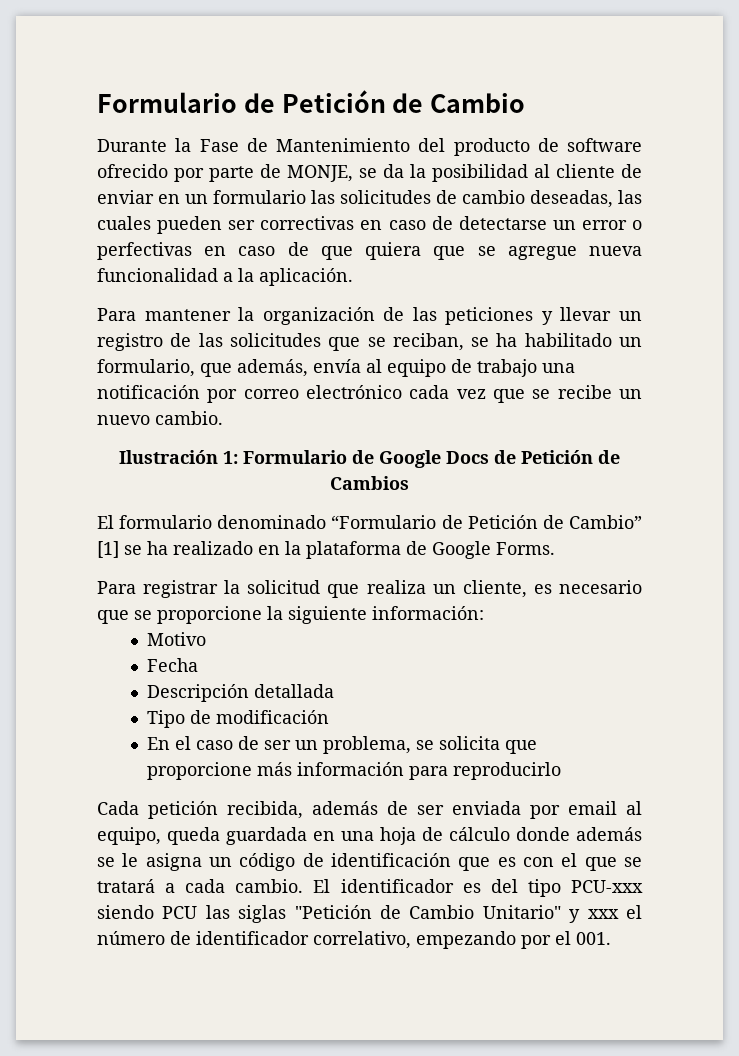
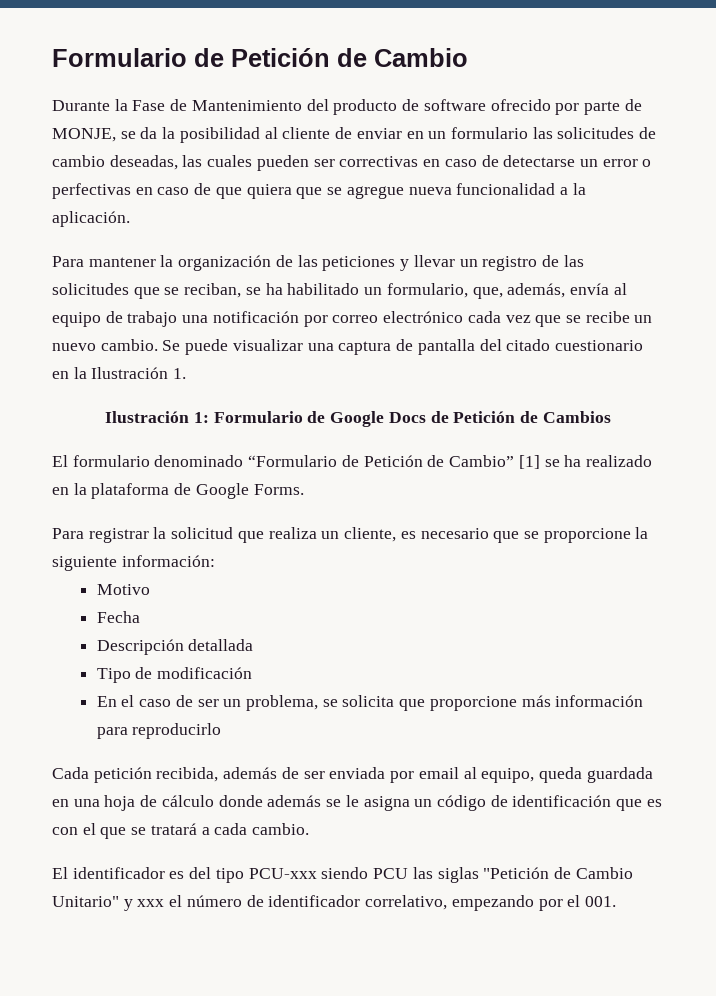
- Para mantener la organización de las peticiones y llevar un registro de las solicitudes que se reciban, se ha habilitado un formulario, que además, envía al equipo de trabajo una notificación por correo electrónico cada vez que se recibe un nuevo cambio.
+ Para mantener la organización de las peticiones y llevar un registro de las solicitudes que se reciban, se ha habilitado un formulario, que, además, envía al equipo de trabajo una notificación por correo electrónico cada vez que se recibe un nuevo cambio. Se puede visualizar una captura de pantalla del citado cuestionario en la Ilustración 1.
- Cada petición recibida, además de ser enviada por email al equipo, queda guardada en una hoja de cálculo donde además se le asigna un código de identificación que es con el que se tratará a cada cambio. El identificador es del tipo PCU-xxx siendo PCU las siglas "Petición de Cambio Unitario" y xxx el número de identificador correlativo, empezando por el 001.
+ Cada petición recibida, además de ser enviada por email al equipo, queda guardada en una hoja de cálculo donde además se le asigna un código de identificación que es con el que se tratará a cada cambio.
+ El identificador es del tipo PCU-xxx siendo PCU las siglas "Petición de Cambio Unitario" y xxx el número de identificador correlativo, empezando por el 001.

